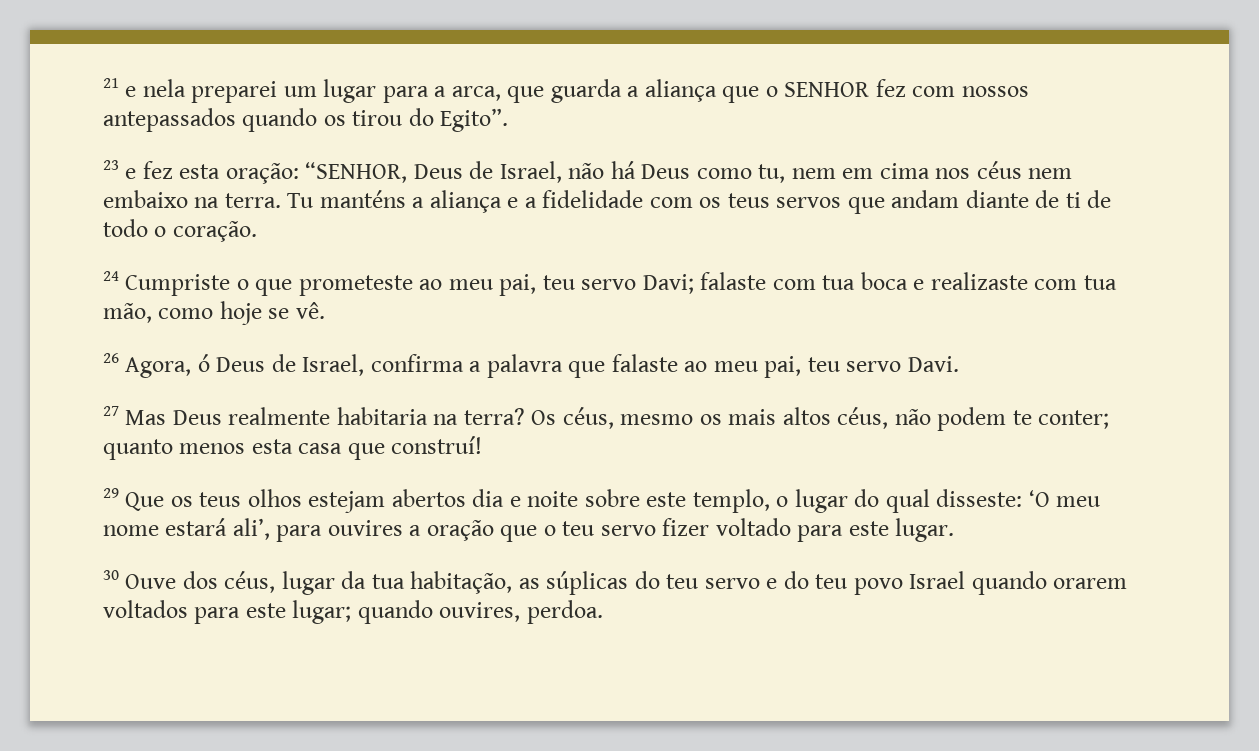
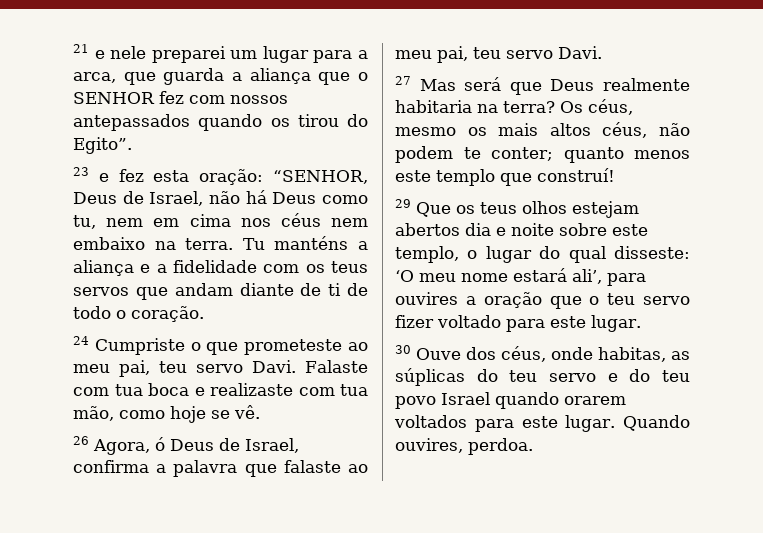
- 21 e nela preparei um lugar para a arca, que guarda a aliança que o SENHOR fez com nossos antepassados quando os tirou do Egito”.
+ 21 e nele preparei um lugar para a arca, que guarda a aliança que o SENHOR fez com nossos antepassados quando os tirou do Egito”.
- 24 Cumpriste o que prometeste ao meu pai, teu servo Davi; falaste com tua boca e realizaste com tua mão, como hoje se vê.
+ 24 Cumpriste o que prometeste ao meu pai, teu servo Davi. Falaste com tua boca e realizaste com tua mão, como hoje se vê.
- 27 Mas Deus realmente habitaria na terra?
+ 27 Mas será que Deus realmente habitaria na terra?
- Os céus, mesmo os mais altos céus, não podem te conter; quanto menos esta casa que construí!
+ Os céus, mesmo os mais altos céus, não podem te conter; quanto menos este templo que construí!
- 30 Ouve dos céus, lugar da tua habitação, as súplicas do teu servo e do teu povo Israel quando orarem voltados para este lugar; quando ouvires, perdoa.
+ 30 Ouve dos céus, onde habitas, as súplicas do teu servo e do teu povo Israel quando orarem voltados para este lugar. Quando ouvires, perdoa.

